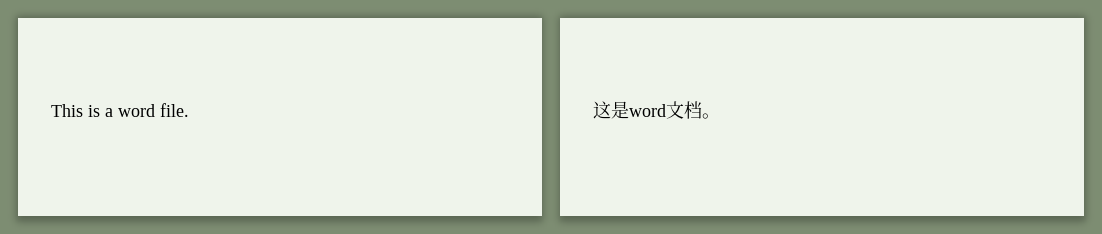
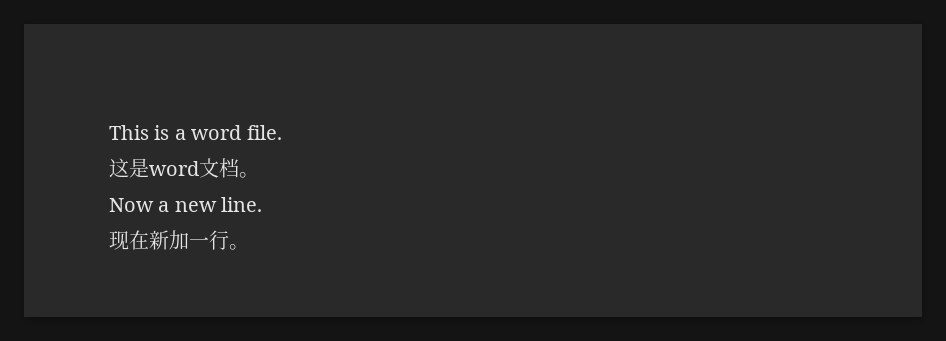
+ Now a new line.
+ 现在新加一行。

